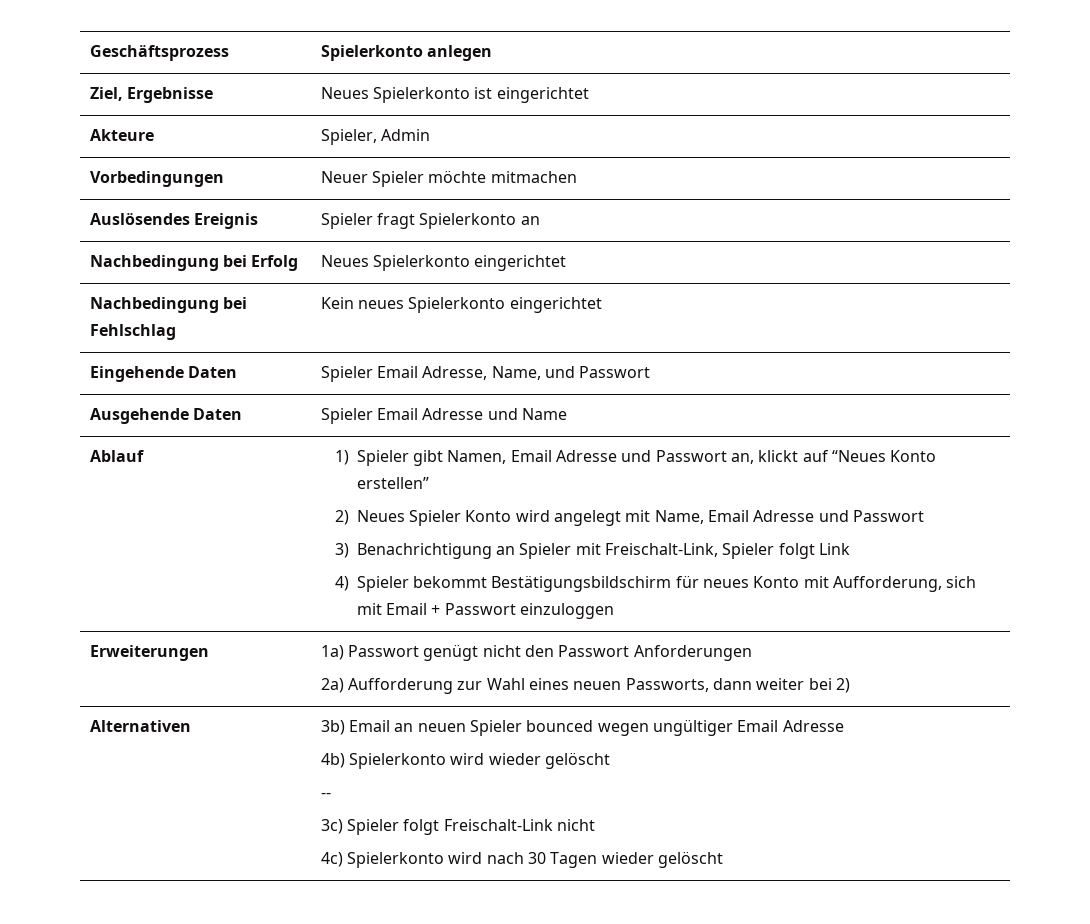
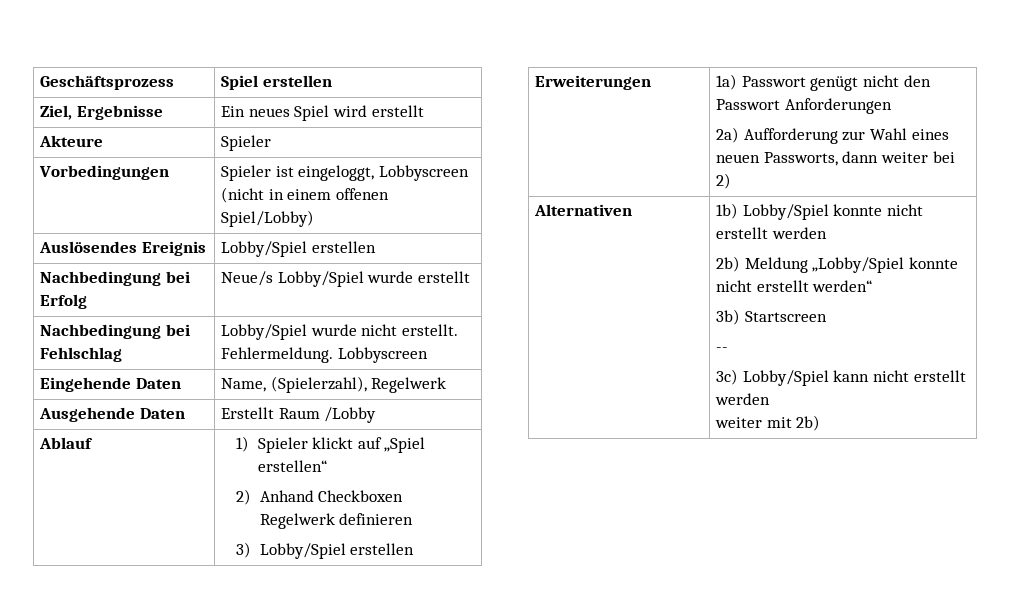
- Geschäftsprozess | Spielerkonto anlegen
+ Geschäftsprozess | Spiel erstellen
- Ziel, Ergebnisse | Neues Spielerkonto ist eingerichtet
+ Ziel, Ergebnisse | Ein neues Spiel wird erstellt
- Akteure | Spieler, Admin
+ Akteure | Spieler
- Vorbedingungen | Neuer Spieler möchte mitmachen
- Auslösendes Ereignis | Spieler fragt Spielerkonto an
+ Vorbedingungen | Spieler ist eingeloggt, Lobbyscreen (nicht in einem offenen Spiel/Lobby)
+ Auslösendes Ereignis | Lobby/Spiel erstellen
- Nachbedingung bei Erfolg | Neues Spielerkonto eingerichtet
+ Nachbedingung bei Erfolg | Neue/s Lobby/Spiel wurde erstellt
- Nachbedingung bei Fehlschlag | Kein neues Spielerkonto eingerichtet
- Eingehende Daten | Spieler Email Adresse, Name, und Passwort
- Ausgehende Daten | Spieler Email Adresse und Name
- Ablauf | 1) Spieler gibt Namen, Email Adresse und Passwort an, klickt auf “Neues Konto erstellen”
- 2) Neues Spieler Konto wird angelegt mit Name, Email Adresse und Passwort
- 3) Benachrichtigung an Spieler mit Freischalt-Link, Spieler folgt Link
- 4) Spieler bekommt Bestätigungsbildschirm für neues Konto mit Aufforderung, sich mit Email + Passwort einzuloggen
+ Nachbedingung bei Fehlschlag | Lobby/Spiel wurde nicht erstellt. Fehlermeldung. Lobbyscreen
+ Eingehende Daten | Name, (Spielerzahl), Regelwerk
+ Ausgehende Daten | Erstellt Raum /Lobby
+ Ablauf | 1) Spieler klickt auf „Spiel erstellen“
+ 2) Anhand Checkboxen Regelwerk definieren
+ 3) Lobby/Spiel erstellen
- Alternativen | 3b) Email an neuen Spieler bounced wegen ungültiger Email Adresse
- 4b) Spielerkonto wird wieder gelöscht
+ Alternativen | 1b) Lobby/Spiel konnte nicht erstellt werden
+ 2b) Meldung „Lobby/Spiel konnte nicht erstellt werden“
+ 3b) Startscreen
  --
- 3c) Spieler folgt Freischalt-Link nicht
- 4c) Spielerkonto wird nach 30 Tagen wieder gelöscht
+ 3c) Lobby/Spiel kann nicht erstellt werden
+ weiter mit 2b)

